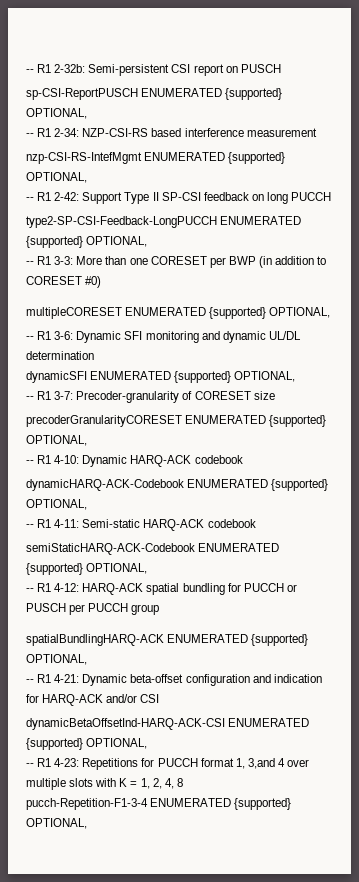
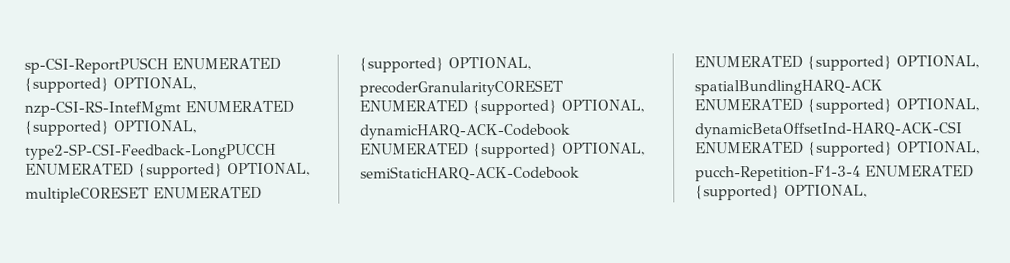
- -- R1 2-32b: Semi-persistent CSI report on PUSCH
  sp-CSI-ReportPUSCH ENUMERATED {supported} OPTIONAL,
- -- R1 2-34: NZP-CSI-RS based interference measurement
  nzp-CSI-RS-IntefMgmt ENUMERATED {supported} OPTIONAL,
- -- R1 2-42: Support Type II SP-CSI feedback on long PUCCH
  type2-SP-CSI-Feedback-LongPUCCH ENUMERATED {supported} OPTIONAL,
- -- R1 3-3: More than one CORESET per BWP (in addition to CORESET #0)
  multipleCORESET ENUMERATED {supported} OPTIONAL,
- -- R1 3-6: Dynamic SFI monitoring and dynamic UL/DL determination
- dynamicSFI ENUMERATED {supported} OPTIONAL,
- -- R1 3-7: Precoder-granularity of CORESET size
  precoderGranularityCORESET ENUMERATED {supported} OPTIONAL,
- -- R1 4-10: Dynamic HARQ-ACK codebook
  dynamicHARQ-ACK-Codebook ENUMERATED {supported} OPTIONAL,
- -- R1 4-11: Semi-static HARQ-ACK codebook
  semiStaticHARQ-ACK-Codebook ENUMERATED {supported} OPTIONAL,
- -- R1 4-12: HARQ-ACK spatial bundling for PUCCH or PUSCH per PUCCH group
  spatialBundlingHARQ-ACK ENUMERATED {supported} OPTIONAL,
- -- R1 4-21: Dynamic beta-offset configuration and indication for HARQ-ACK and/or CSI
  dynamicBetaOffsetInd-HARQ-ACK-CSI ENUMERATED {supported} OPTIONAL,
- -- R1 4-23: Repetitions for PUCCH format 1, 3,and 4 over multiple slots with K = 1, 2, 4, 8

